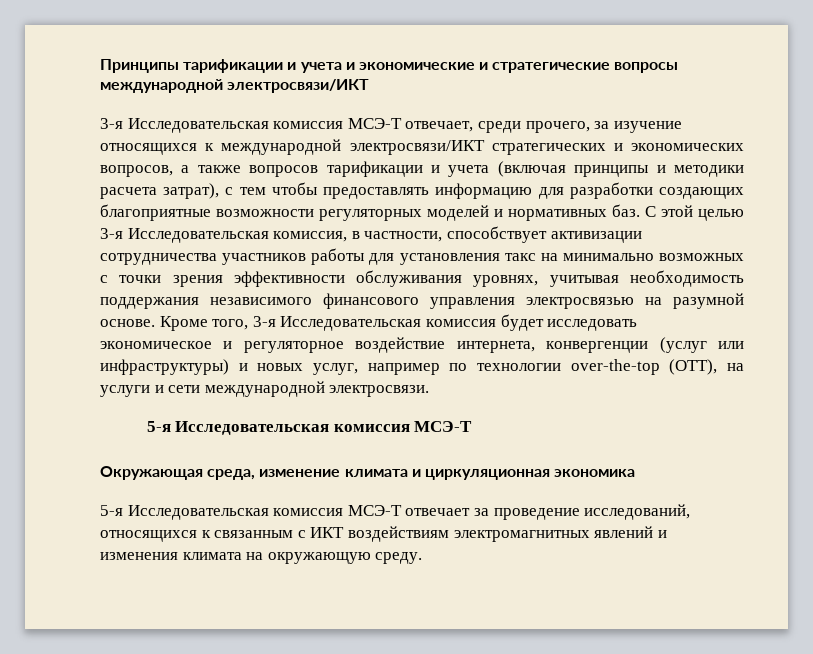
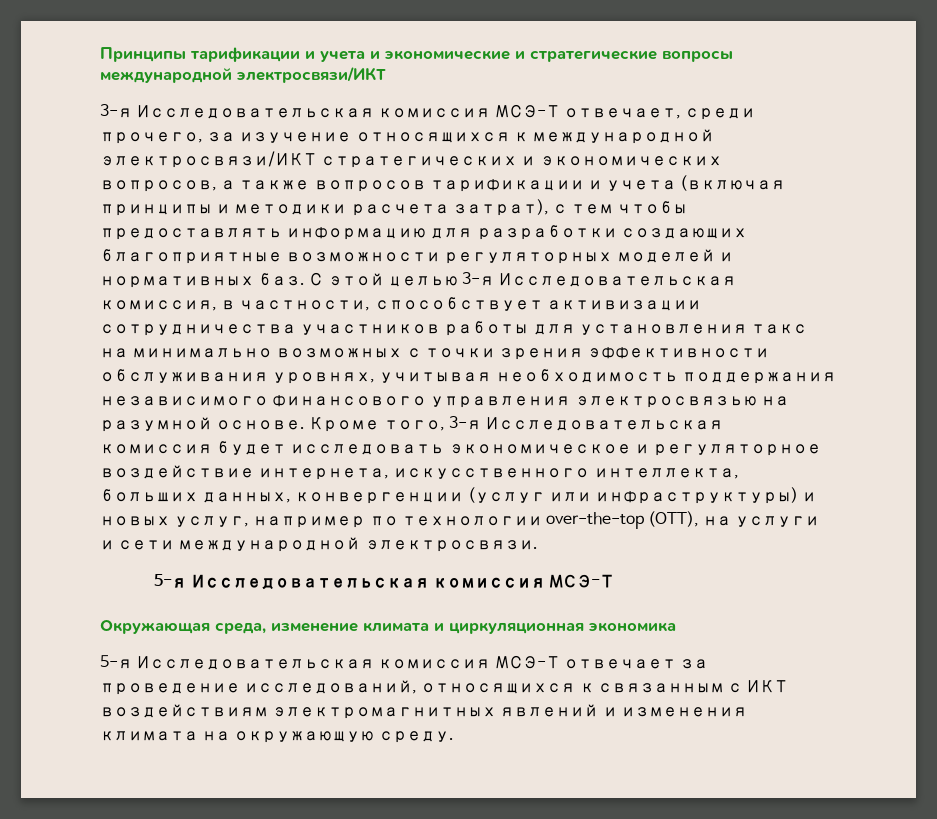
- Кроме того, 3-я Исследовательская комиссия будет исследовать экономическое и регуляторное воздействие интернета, конвергенции (услуг или инфраструктуры) и новых услуг, например по технологии over-the-top (OTT), на услуги и сети международной электросвязи.
+ Кроме того, 3-я Исследовательская комиссия будет исследовать экономическое и регуляторное воздействие интернета, искусственного интеллекта, больших данных, конвергенции (услуг или инфраструктуры) и новых услуг, например по технологии over-the-top (OTT), на услуги и сети международной электросвязи.

